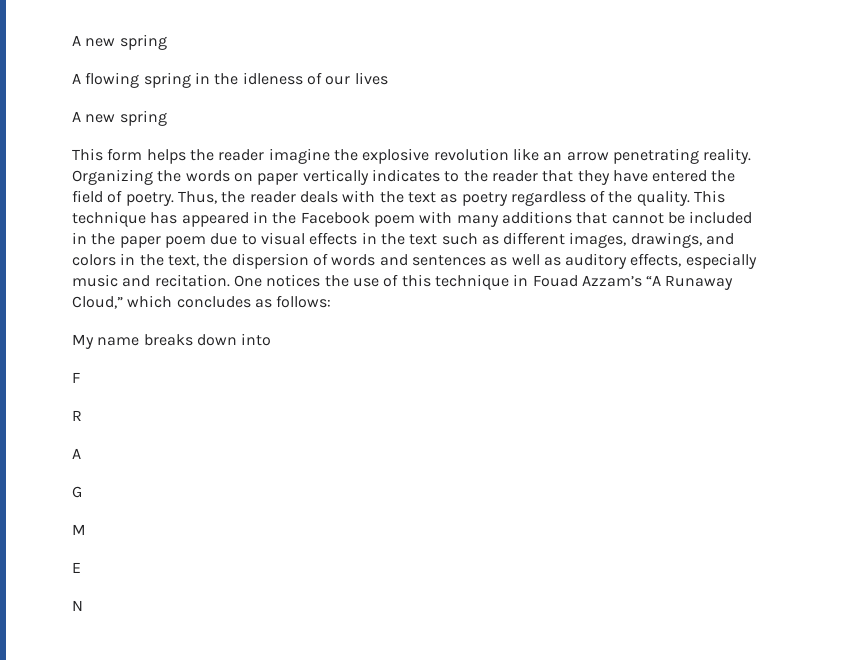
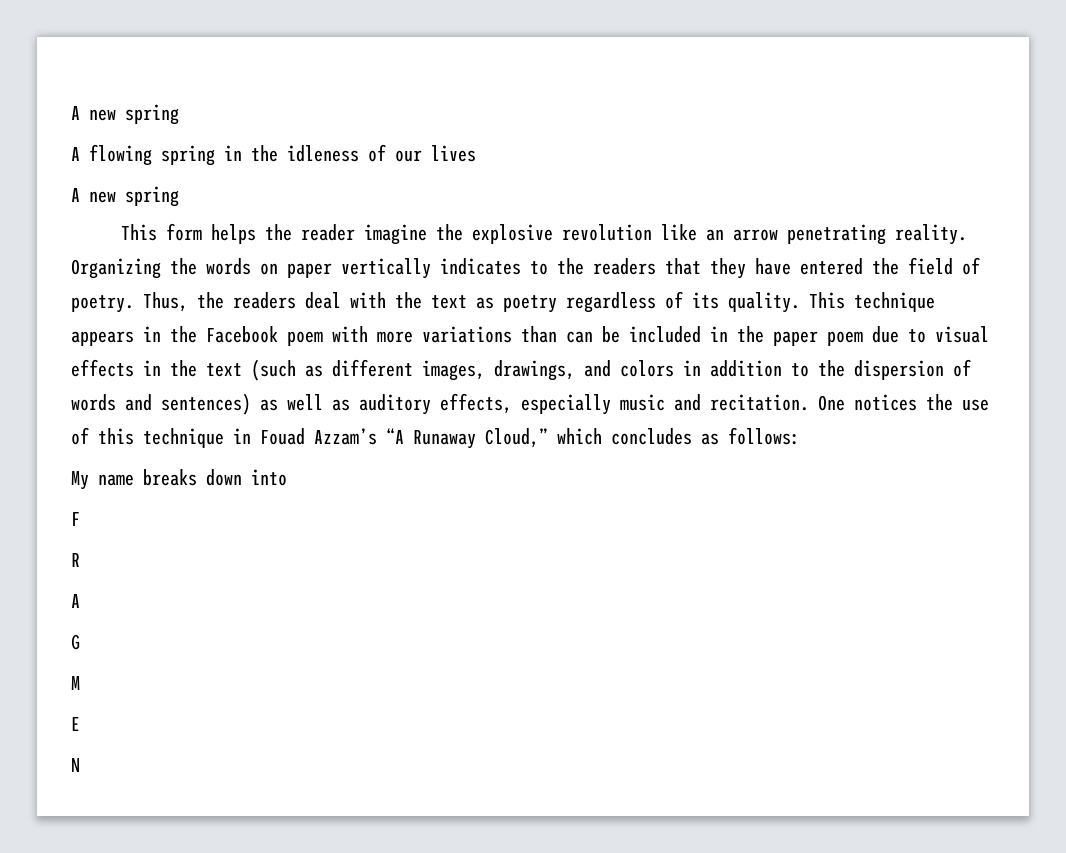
- Organizing the words on paper vertically indicates to the reader that they have entered the field of poetry.
+ Organizing the words on paper vertically indicates to the readers that they have entered the field of poetry.
- Thus, the reader deals with the text as poetry regardless of the quality.
+ Thus, the readers deal with the text as poetry regardless of its quality.
- This technique has appeared in the Facebook poem with many additions that cannot be included in the paper poem due to visual effects in the text such as different images, drawings, and colors in the text, the dispersion of words and sentences as well as auditory effects, especially music and recitation.
+ This technique appears in the Facebook poem with more variations than can be included in the paper poem due to visual effects in the text (such as different images, drawings, and colors in addition to the dispersion of words and sentences) as well as auditory effects, especially music and recitation.

